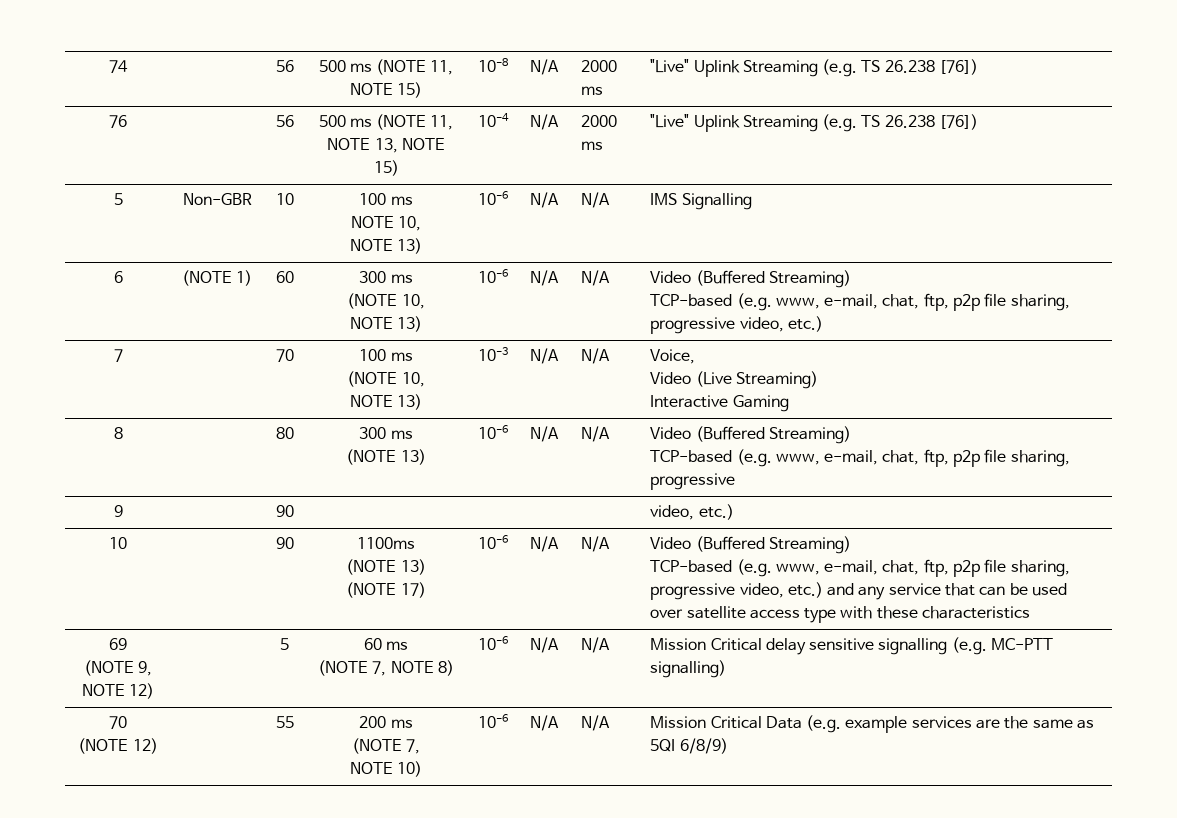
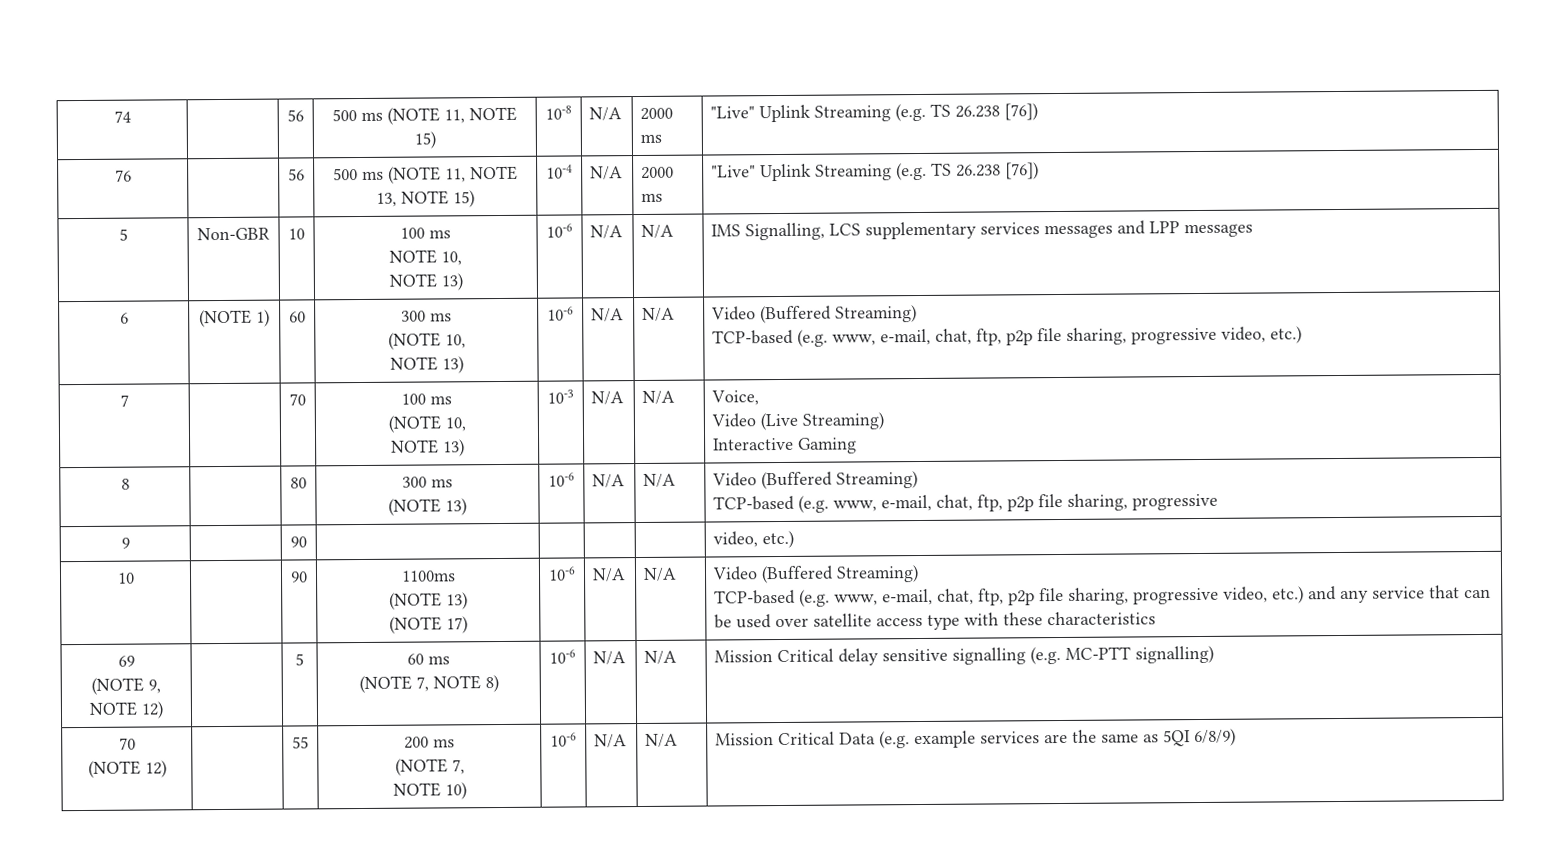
  5 | Non-GBR | 10 | 100 ms
  NOTE 10,
- NOTE 13) | 10-6 | N/A | N/A | IMS Signalling
+ NOTE 13) | 10-6 | N/A | N/A | IMS Signalling, LCS supplementary services messages and LPP messages

